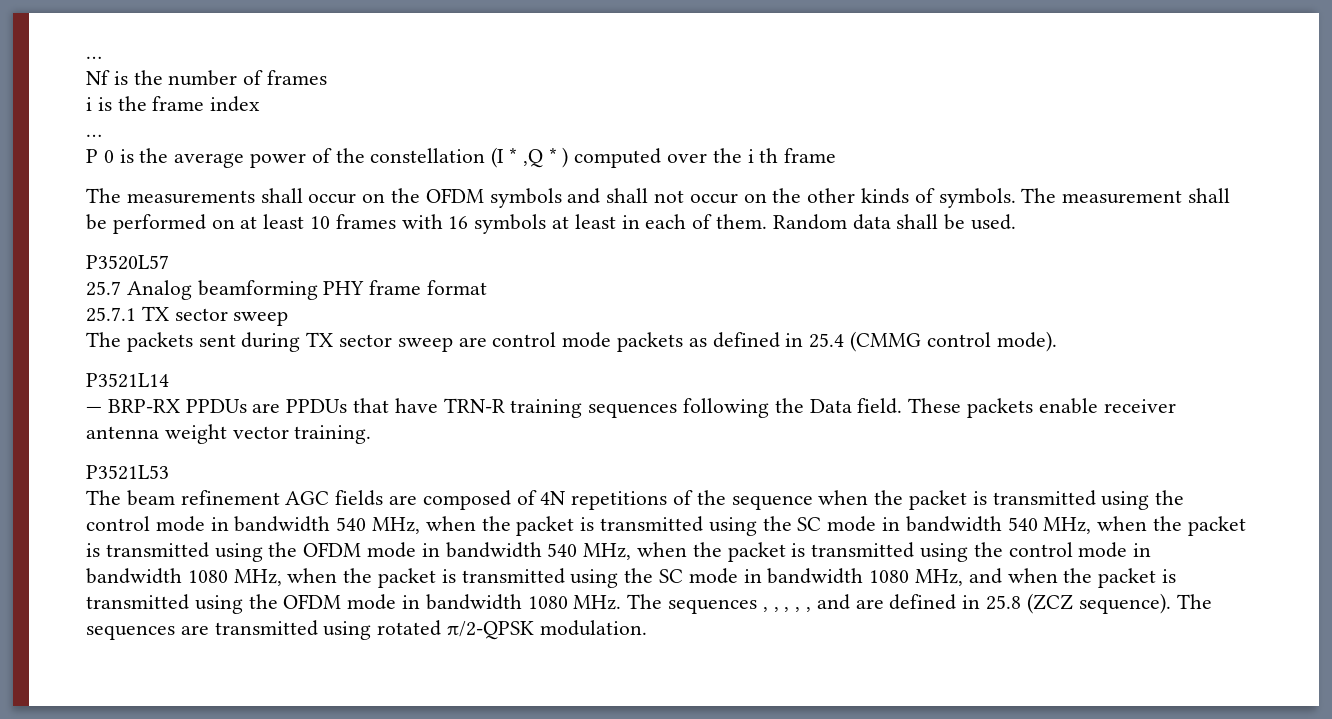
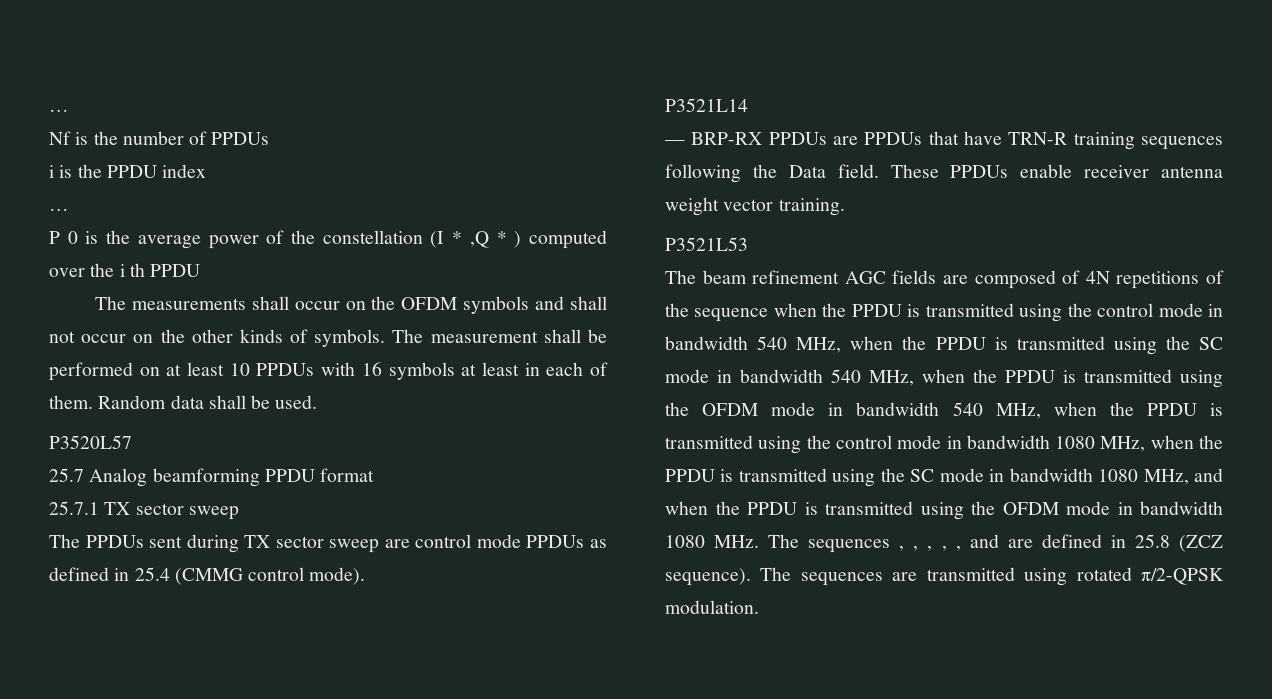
- Nf is the number of frames
+ Nf is the number of PPDUs
- i is the frame index
+ i is the PPDU index
- P 0 is the average power of the constellation (I * ,Q * ) computed over the i th frame
+ P 0 is the average power of the constellation (I * ,Q * ) computed over the i th PPDU
- The measurement shall be performed on at least 10 frames with 16 symbols at least in each of them.
+ The measurement shall be performed on at least 10 PPDUs with 16 symbols at least in each of them.
- 25.7 Analog beamforming PHY frame format
+ 25.7 Analog beamforming PPDU format
- The packets sent during TX sector sweep are control mode packets as defined in 25.4 (CMMG control mode).
+ The PPDUs sent during TX sector sweep are control mode PPDUs as defined in 25.4 (CMMG control mode).
- These packets enable receiver antenna weight vector training.
+ These PPDUs enable receiver antenna weight vector training.
- The beam refinement AGC fields are composed of 4N repetitions of the sequence when the packet is transmitted using the control mode in bandwidth 540 MHz, when the packet is transmitted using the SC mode in bandwidth 540 MHz, when the packet is transmitted using the OFDM mode in bandwidth 540 MHz, when the packet is transmitted using the control mode in bandwidth 1080 MHz, when the packet is transmitted using the SC mode in bandwidth 1080 MHz, and when the packet is transmitted using the OFDM mode in bandwidth 1080 MHz. The sequences , , , , , and are defined in 25.8 (ZCZ sequence).
+ The beam refinement AGC fields are composed of 4N repetitions of the sequence when the PPDU is transmitted using the control mode in bandwidth 540 MHz, when the PPDU is transmitted using the SC mode in bandwidth 540 MHz, when the PPDU is transmitted using the OFDM mode in bandwidth 540 MHz, when the PPDU is transmitted using the control mode in bandwidth 1080 MHz, when the PPDU is transmitted using the SC mode in bandwidth 1080 MHz, and when the PPDU is transmitted using the OFDM mode in bandwidth 1080 MHz. The sequences , , , , , and are defined in 25.8 (ZCZ sequence).

